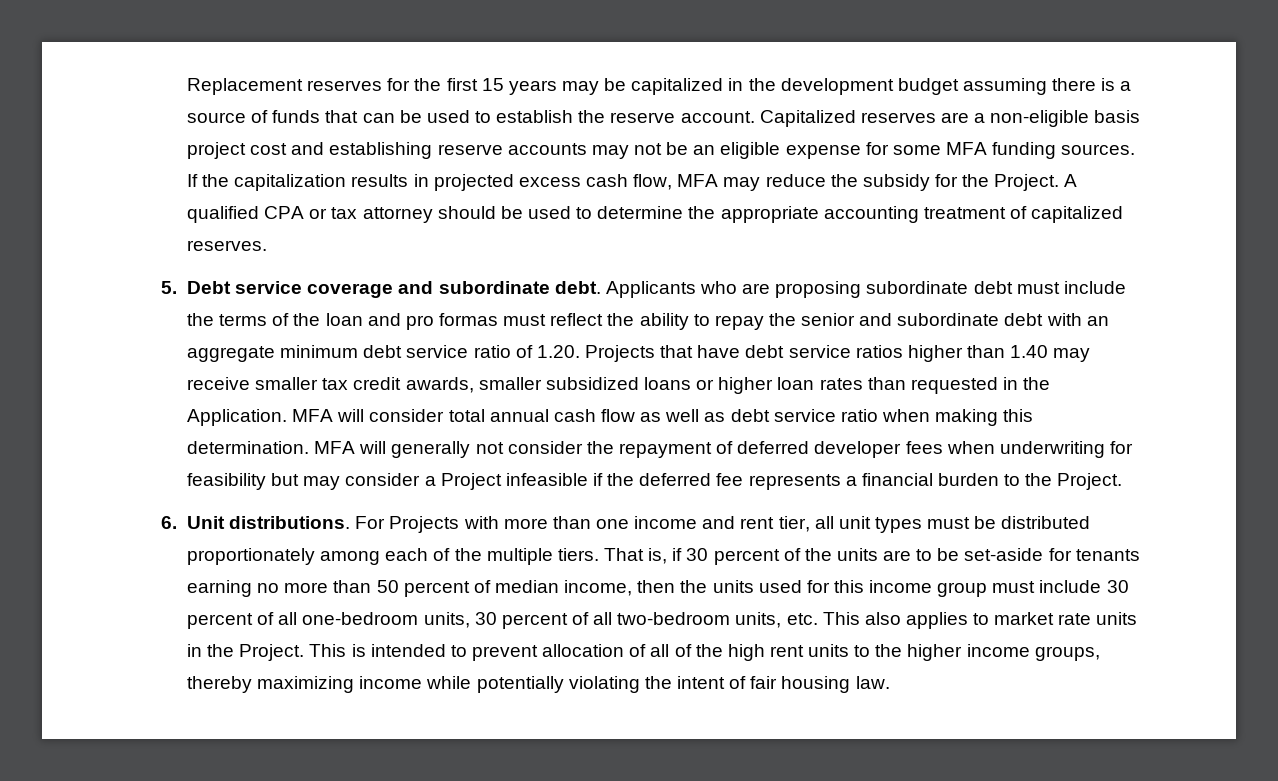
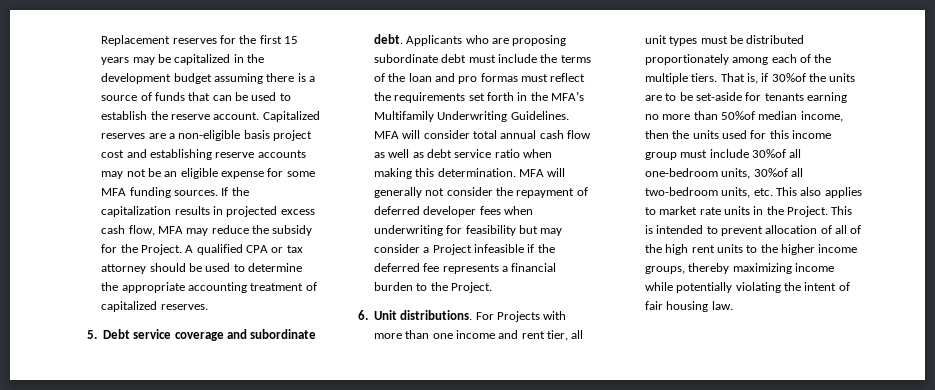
- Applicants who are proposing subordinate debt must include the terms of the loan and pro formas must reflect the ability to repay the senior and subordinate debt with an aggregate minimum debt service ratio of 1.20. Projects that have debt service ratios higher than 1.40 may receive smaller tax credit awards, smaller subsidized loans or higher loan rates than requested in the Application.
+ Applicants who are proposing subordinate debt must include the terms of the loan and pro formas must reflect the requirements set forth in the MFA’s Multifamily Underwriting Guidelines.
- That is, if 30 percent of the units are to be set-aside for tenants earning no more than 50 percent of median income, then the units used for this income group must include 30 percent of all one-bedroom units, 30 percent of all two-bedroom units, etc. This also applies to market rate units in the Project.
+ That is, if 30%of the units are to be set-aside for tenants earning no more than 50%of median income, then the units used for this income group must include 30%of all one-bedroom units, 30%of all two-bedroom units, etc. This also applies to market rate units in the Project.

